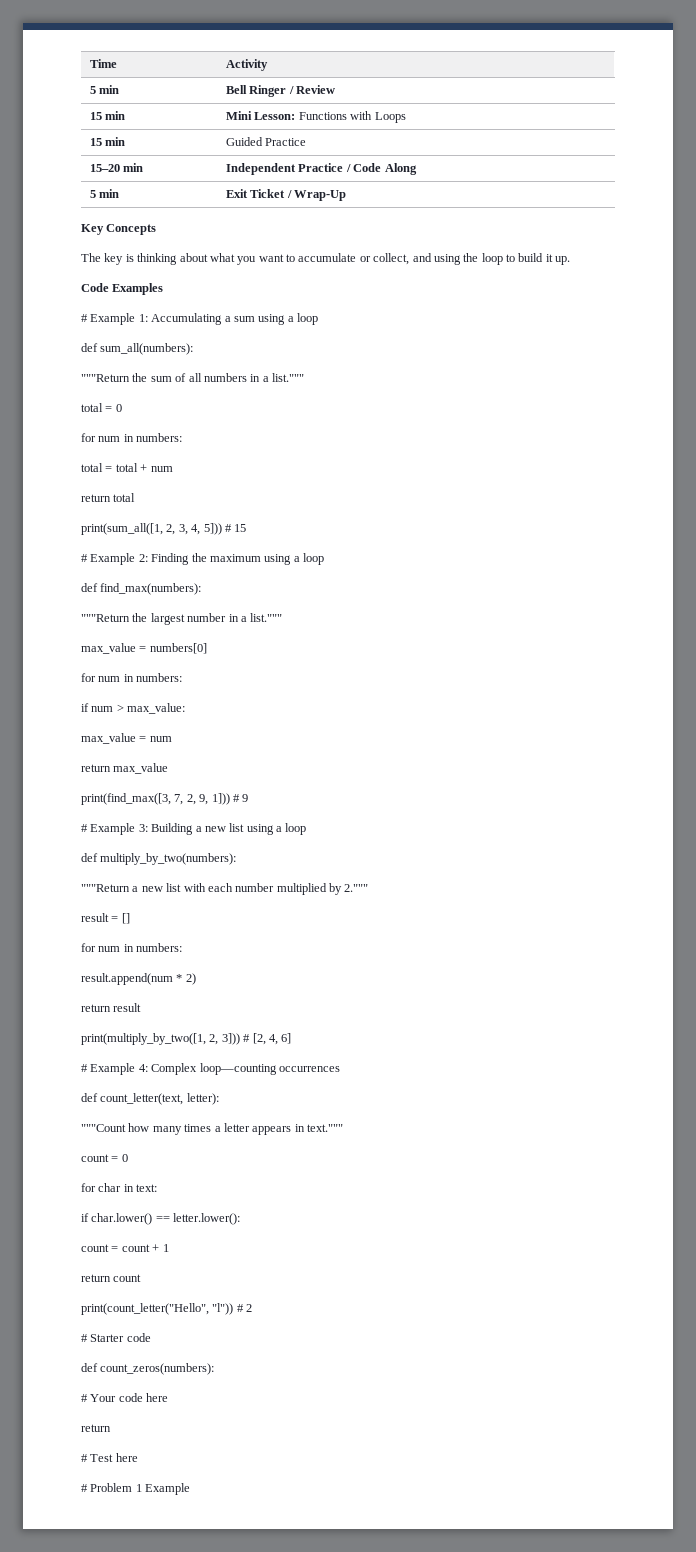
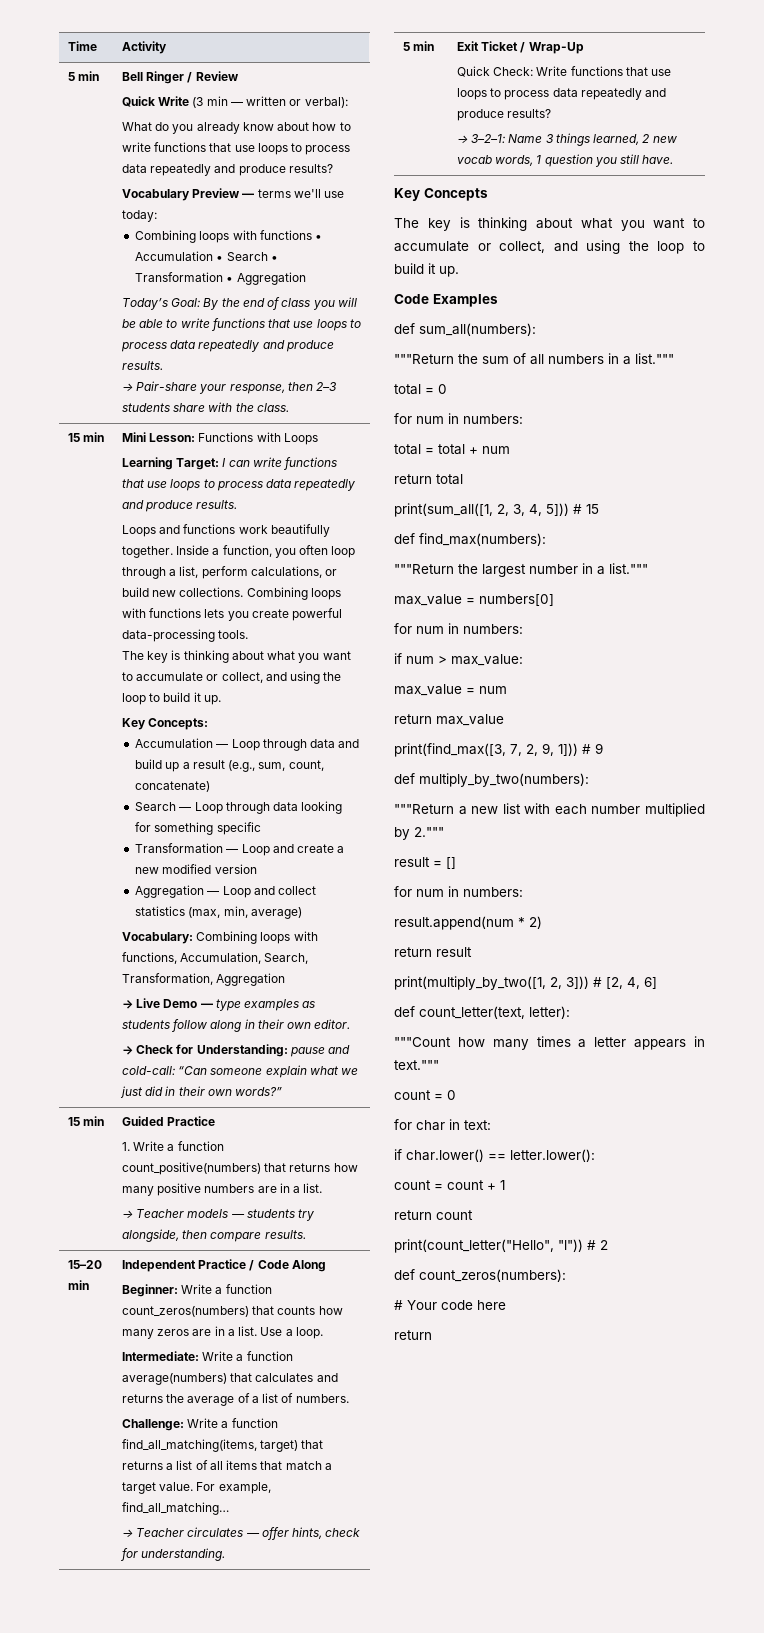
+ Quick Write (3 min — written or verbal):
+ What do you already know about how to write functions that use loops to process data repeatedly and produce results?
+ Vocabulary Preview — terms we'll use today:
+ Combining loops with functions • Accumulation • Search • Transformation • Aggregation
+ Today’s Goal: By the end of class you will be able to write functions that use loops to process data repeatedly and produce results.
+ → Pair-share your response, then 2–3 students share with the class.
+ Learning Target: I can write functions that use loops to process data repeatedly and produce results.
+ Loops and functions work beautifully together. Inside a function, you often loop through a list, perform calculations, or build new collections. Combining loops with functions lets you create powerful data-processing tools.
+ The key is thinking about what you want to accumulate or collect, and using the loop to build it up.
+ Key Concepts:
+ Accumulation — Loop through data and build up a result (e.g., sum, count, concatenate)
+ Search — Loop through data looking for something specific
+ Transformation — Loop and create a new modified version
+ Aggregation — Loop and collect statistics (max, min, average)
+ Vocabulary: Combining loops with functions, Accumulation, Search, Transformation, Aggregation
+ → Live Demo — type examples as students follow along in their own editor.
+ → Check for Understanding: pause and cold-call: “Can someone explain what we just did in their own words?”
  15 min | Guided Practice
+ 1. Write a function count_positive(numbers) that returns how many positive numbers are in a list.
+ → Teacher models — students try alongside, then compare results.
+ Beginner: Write a function count_zeros(numbers) that counts how many zeros are in a list. Use a loop.
+ Intermediate: Write a function average(numbers) that calculates and returns the average of a list of numbers.
+ Challenge: Write a function find_all_matching(items, target) that returns a list of all items that match a target value. For example, find_all_matching…
+ → Teacher circulates — offer hints, check for understanding.
  5 min | Exit Ticket / Wrap-Up
+ Quick Check: Write functions that use loops to process data repeatedly and produce results?
+ → 3–2–1: Name 3 things learned, 2 new vocab words, 1 question you still have.
- # Example 1: Accumulating a sum using a loop
- # Example 2: Finding the maximum using a loop
- # Example 3: Building a new list using a loop
- # Example 4: Complex loop—counting occurrences
- # Starter code
- # Test here
- # Problem 1 Example

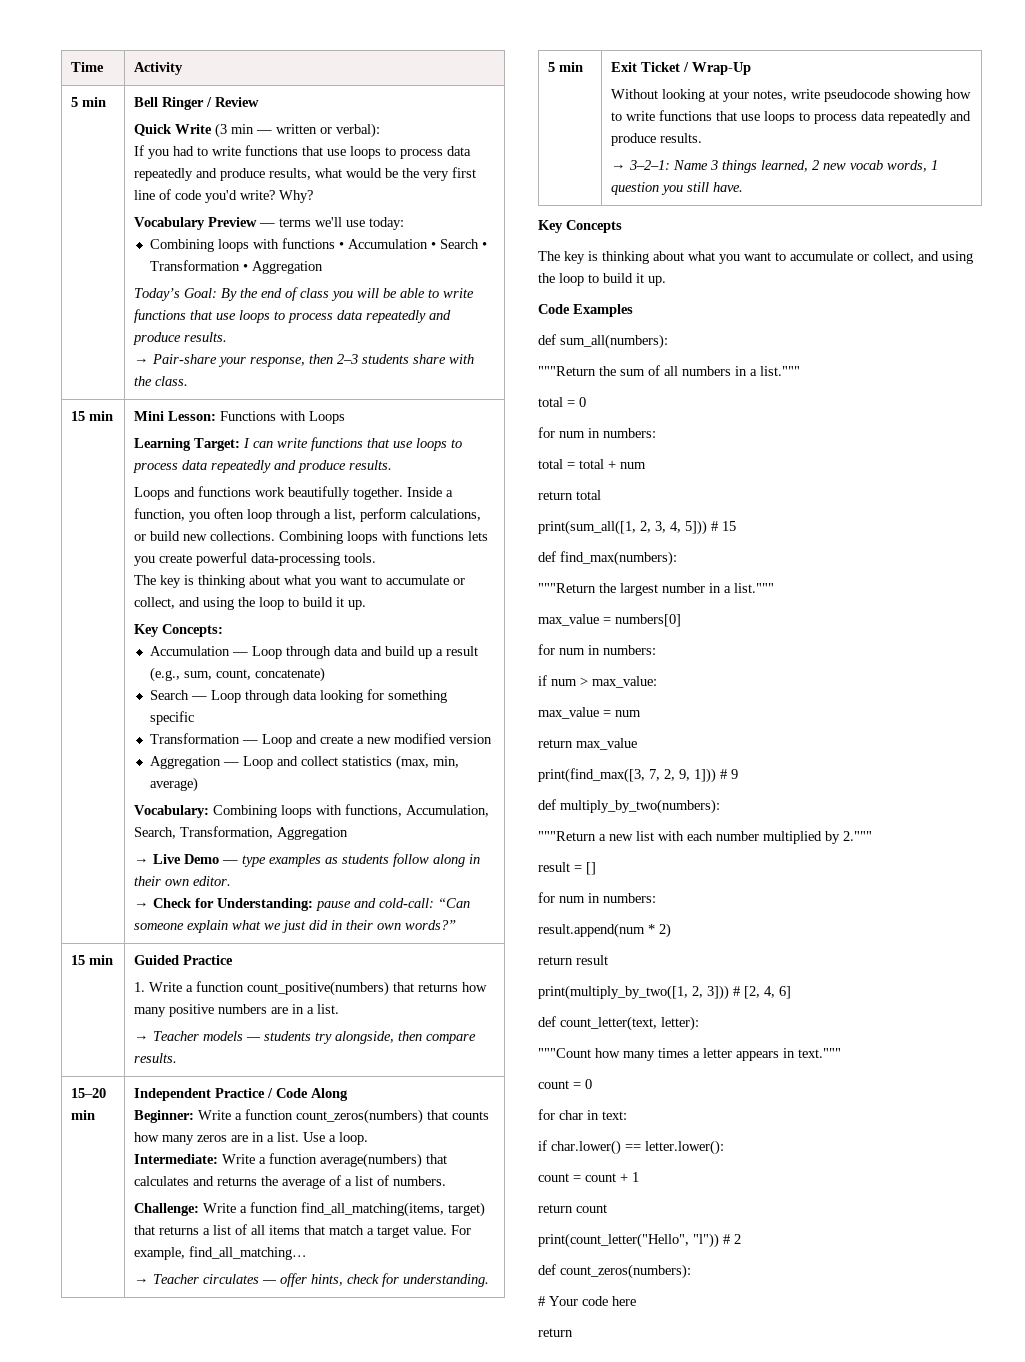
- What do you already know about how to write functions that use loops to process data repeatedly and produce results?
+ If you had to write functions that use loops to process data repeatedly and produce results, what would be the very first line of code you'd write? Why?
- Quick Check: Write functions that use loops to process data repeatedly and produce results?
+ Without looking at your notes, write pseudocode showing how to write functions that use loops to process data repeatedly and produce results.

